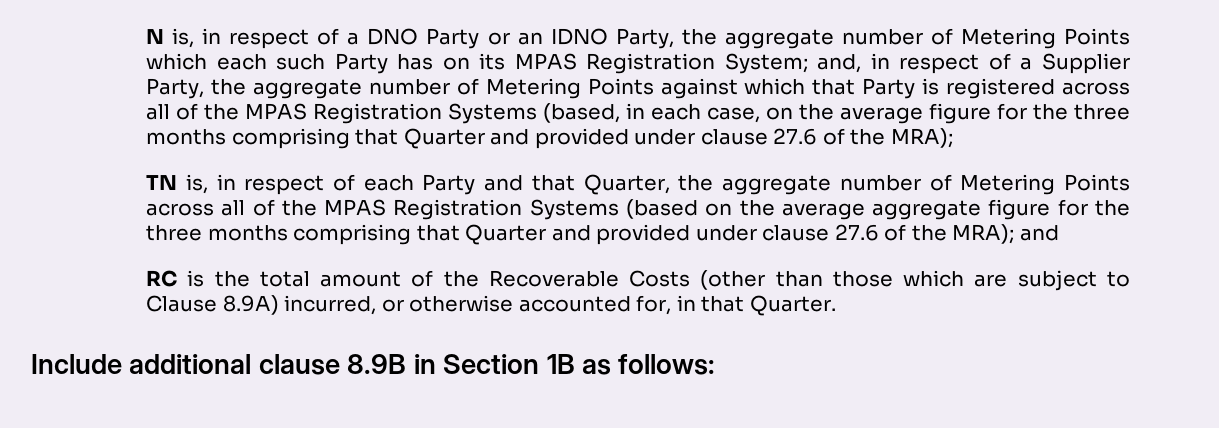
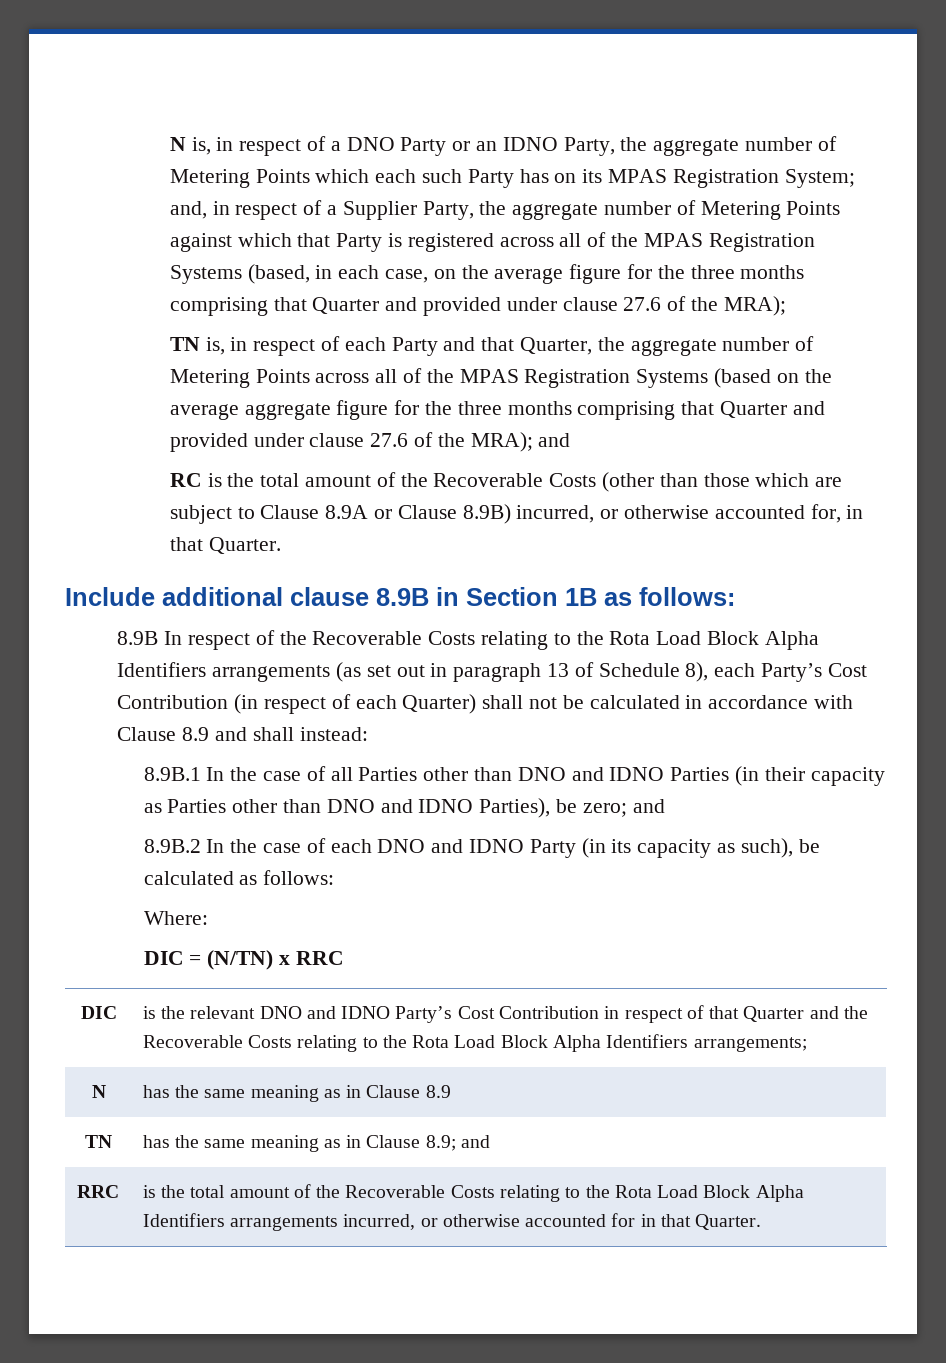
- RC is the total amount of the Recoverable Costs (other than those which are subject to Clause 8.9A) incurred, or otherwise accounted for, in that Quarter.
+ RC is the total amount of the Recoverable Costs (other than those which are subject to Clause 8.9A or Clause 8.9B) incurred, or otherwise accounted for, in that Quarter.
+ 8.9B In respect of the Recoverable Costs relating to the Rota Load Block Alpha Identifiers arrangements (as set out in paragraph 13 of Schedule 8), each Party’s Cost Contribution (in respect of each Quarter) shall not be calculated in accordance with Clause 8.9 and shall instead:
+ 8.9B.1 In the case of all Parties other than DNO and IDNO Parties (in their capacity as Parties other than DNO and IDNO Parties), be zero; and
+ 8.9B.2 In the case of each DNO and IDNO Party (in its capacity as such), be calculated as follows:
+ Where:
+ DIC = (N/TN) x RRC
+ DIC | is the relevant DNO and IDNO Party’s Cost Contribution in respect of that Quarter and the Recoverable Costs relating to the Rota Load Block Alpha Identifiers arrangements;
+ N | has the same meaning as in Clause 8.9
+ TN | has the same meaning as in Clause 8.9; and
+ RRC | is the total amount of the Recoverable Costs relating to the Rota Load Block Alpha Identifiers arrangements incurred, or otherwise accounted for in that Quarter.

